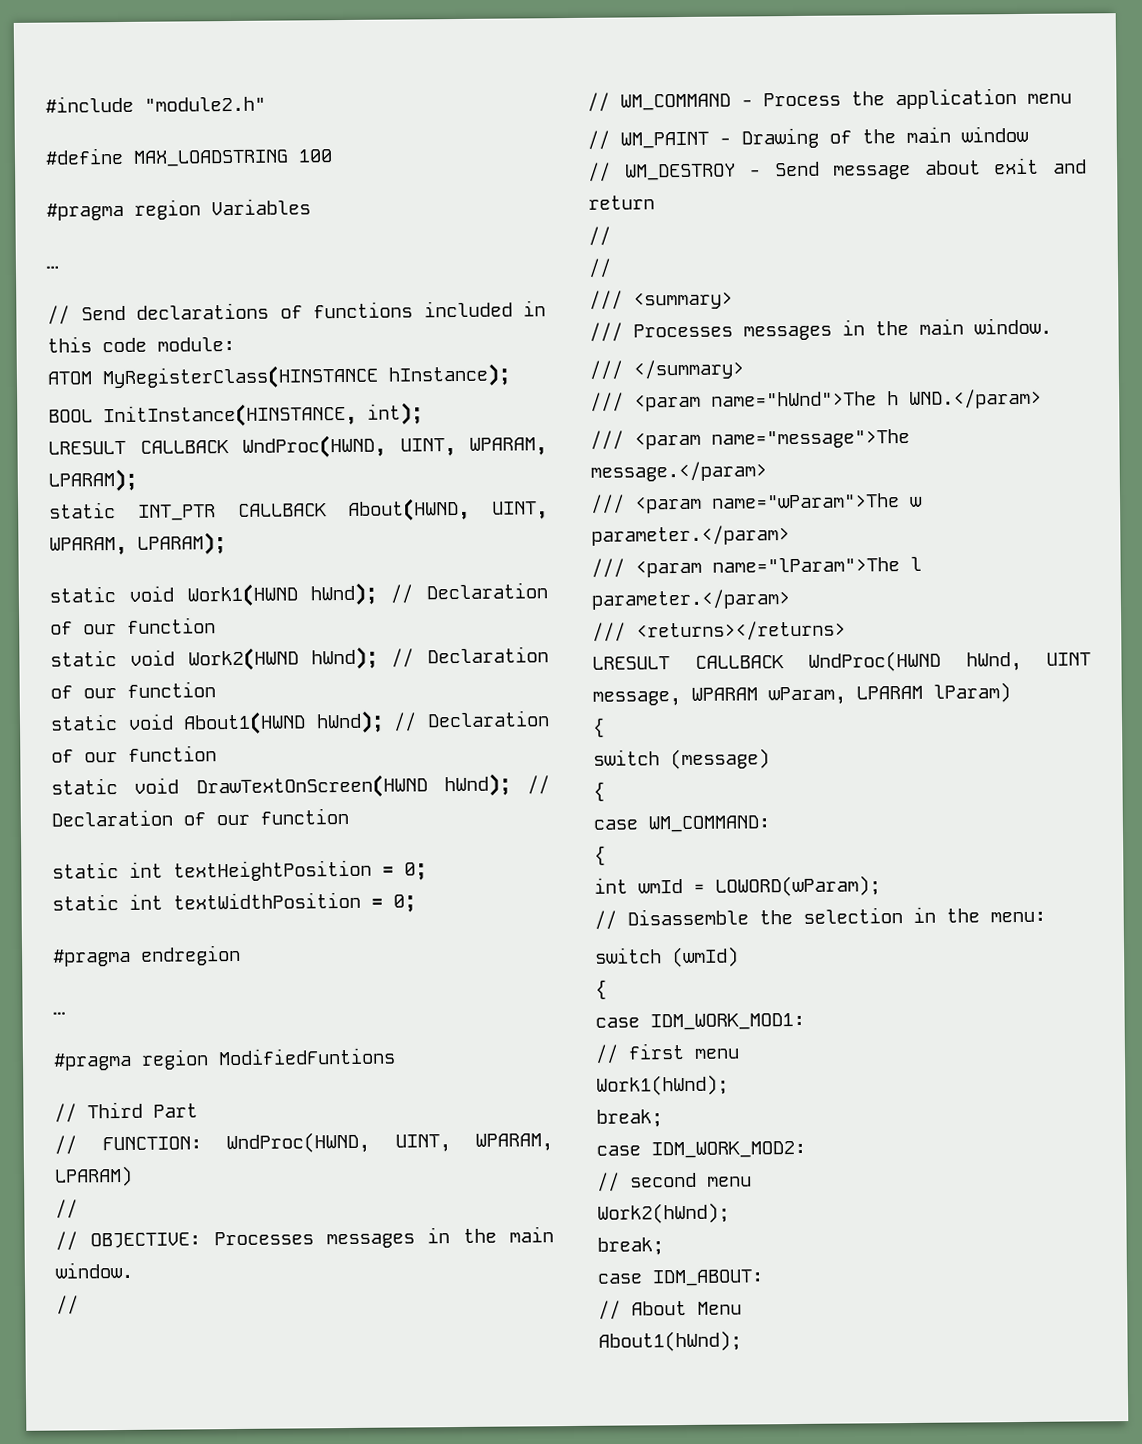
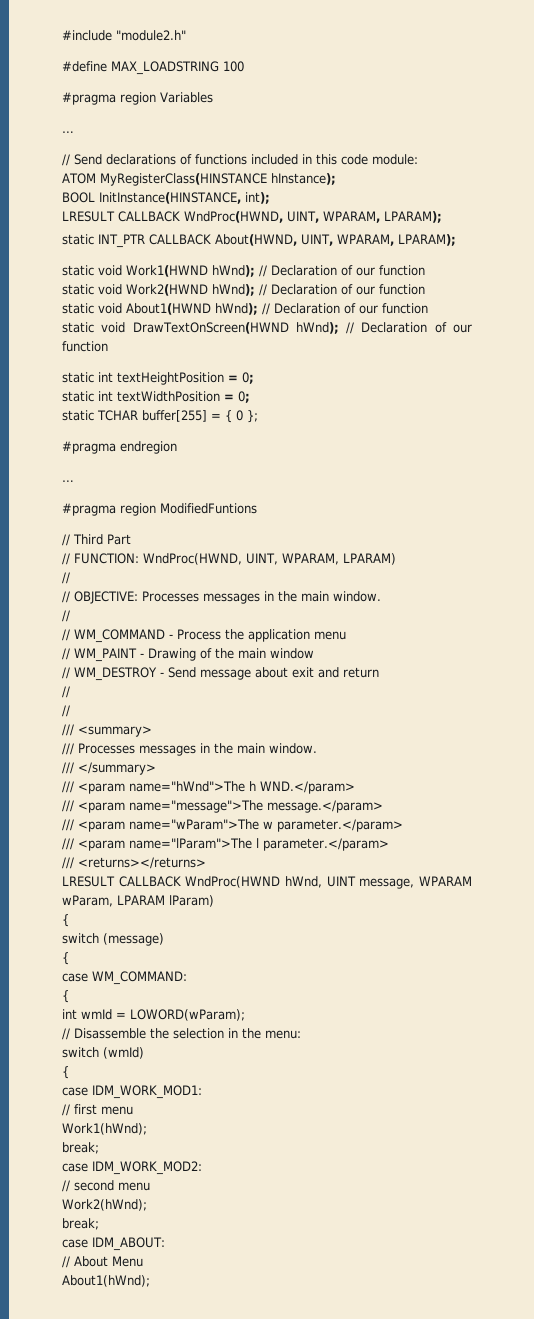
+ static TCHAR buffer[255] = { 0 };

